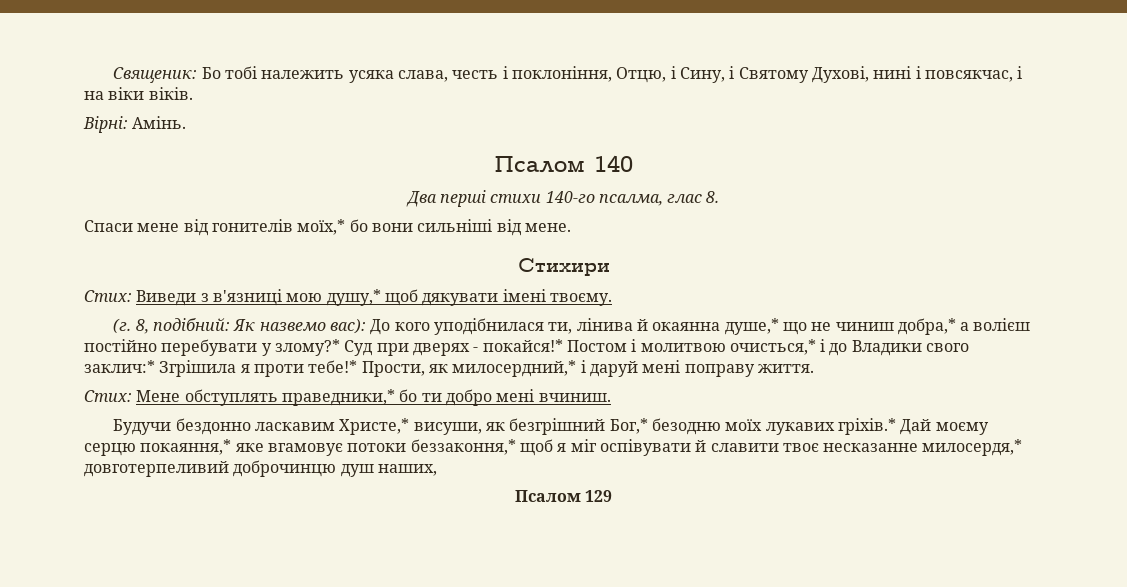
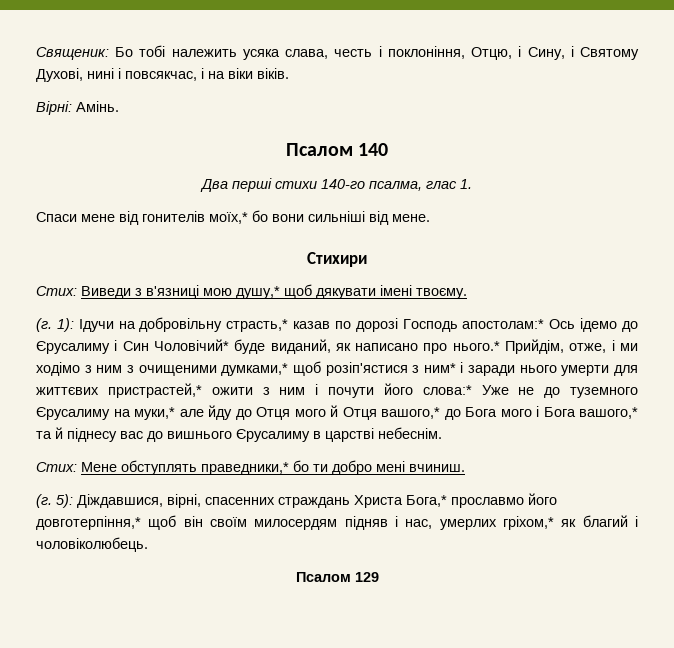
- Два перші стихи 140-го псалма, глас 8.
+ Два перші стихи 140-го псалма, глас 1.
- (г. 8, подібний: Як назвемо вас): До кого уподібнилася ти, лінива й окаянна душе,* що не чиниш добра,* а волієш постійно перебувати у злому?* Суд при дверях - покайся!* Постом і молитвою очисться,* і до Владики свого заклич:* Згрішила я проти тебе!* Прости, як милосердний,* і даруй мені поправу життя.
+ (г. 1): Ідучи на добровільну страсть,* казав по дорозі Господь апостолам:* Ось ідемо до Єрусалиму і Син Чоловічий* буде виданий, як написано про нього.* Прийдім, отже, і ми ходімо з ним з очищеними думками,* щоб розіп'ястися з ним* і заради нього умерти для життєвих пристрастей,* ожити з ним і почути його слова:* Уже не до туземного Єрусалиму на муки,* але йду до Отця мого й Отця вашого,* до Бога мого і Бога вашого,* та й піднесу вас до вишнього Єрусалиму в царстві небеснім.
- Будучи бездонно ласкавим Христе,* висуши, як безгрішний Бог,* безодню моїх лукавих гріхів.* Дай моєму серцю покаяння,* яке вгамовує потоки беззаконня,* щоб я міг оспівувати й славити твоє несказанне милосердя,* довготерпеливий доброчинцю душ наших,
+ (г. 5): Діждавшися, вірні, спасенних страждань Христа Бога,* прославмо його довготерпіння,* щоб він своїм милосердям підняв і нас, умерлих гріхом,* як благий і чоловіколюбець.

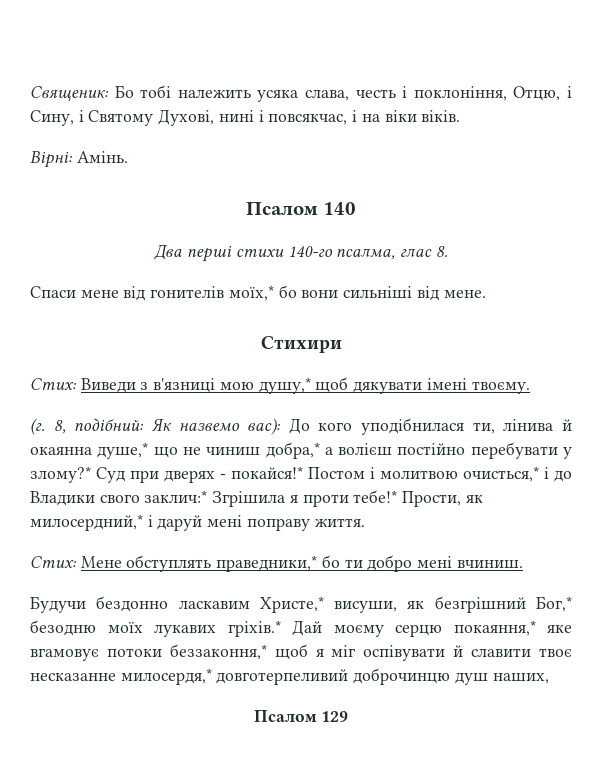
- Два перші стихи 140-го псалма, глас 1.
+ Два перші стихи 140-го псалма, глас 8.
- (г. 1): Ідучи на добровільну страсть,* казав по дорозі Господь апостолам:* Ось ідемо до Єрусалиму і Син Чоловічий* буде виданий, як написано про нього.* Прийдім, отже, і ми ходімо з ним з очищеними думками,* щоб розіп'ястися з ним* і заради нього умерти для життєвих пристрастей,* ожити з ним і почути його слова:* Уже не до туземного Єрусалиму на муки,* але йду до Отця мого й Отця вашого,* до Бога мого і Бога вашого,* та й піднесу вас до вишнього Єрусалиму в царстві небеснім.
+ (г. 8, подібний: Як назвемо вас): До кого уподібнилася ти, лінива й окаянна душе,* що не чиниш добра,* а волієш постійно перебувати у злому?* Суд при дверях - покайся!* Постом і молитвою очисться,* і до Владики свого заклич:* Згрішила я проти тебе!* Прости, як милосердний,* і даруй мені поправу життя.
- (г. 5): Діждавшися, вірні, спасенних страждань Христа Бога,* прославмо його довготерпіння,* щоб він своїм милосердям підняв і нас, умерлих гріхом,* як благий і чоловіколюбець.
+ Будучи бездонно ласкавим Христе,* висуши, як безгрішний Бог,* безодню моїх лукавих гріхів.* Дай моєму серцю покаяння,* яке вгамовує потоки беззаконня,* щоб я міг оспівувати й славити твоє несказанне милосердя,* довготерпеливий доброчинцю душ наших,

